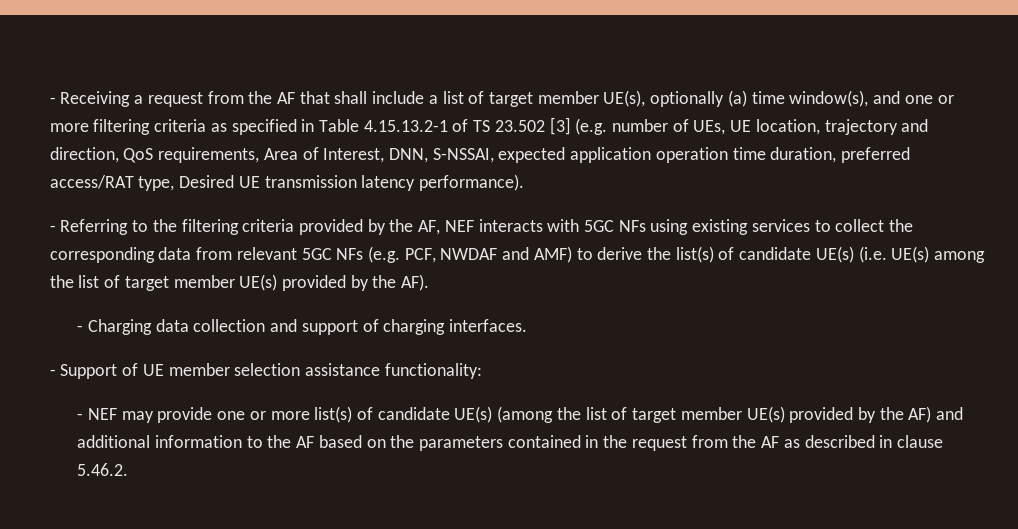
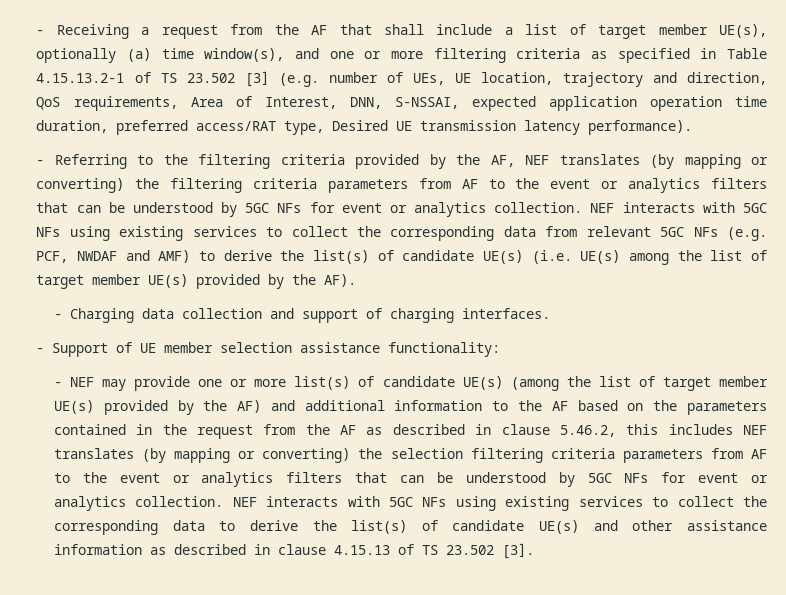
- - Referring to the filtering criteria provided by the AF, NEF interacts with 5GC NFs using existing services to collect the corresponding data from relevant 5GC NFs (e.g. PCF, NWDAF and AMF) to derive the list(s) of candidate UE(s) (i.e. UE(s) among the list of target member UE(s) provided by the AF).
+ - Referring to the filtering criteria provided by the AF, NEF translates (by mapping or converting) the filtering criteria parameters from AF to the event or analytics filters that can be understood by 5GC NFs for event or analytics collection. NEF interacts with 5GC NFs using existing services to collect the corresponding data from relevant 5GC NFs (e.g. PCF, NWDAF and AMF) to derive the list(s) of candidate UE(s) (i.e. UE(s) among the list of target member UE(s) provided by the AF).
- - NEF may provide one or more list(s) of candidate UE(s) (among the list of target member UE(s) provided by the AF) and additional information to the AF based on the parameters contained in the request from the AF as described in clause 5.46.2.
+ - NEF may provide one or more list(s) of candidate UE(s) (among the list of target member UE(s) provided by the AF) and additional information to the AF based on the parameters contained in the request from the AF as described in clause 5.46.2, this includes NEF translates (by mapping or converting) the selection filtering criteria parameters from AF to the event or analytics filters that can be understood by 5GC NFs for event or analytics collection. NEF interacts with 5GC NFs using existing services to collect the corresponding data to derive the list(s) of candidate UE(s) and other assistance information as described in clause 4.15.13 of TS 23.502 [3].

